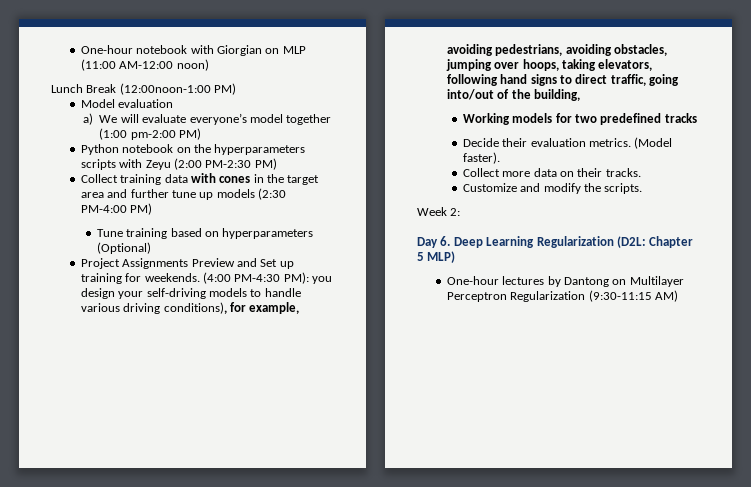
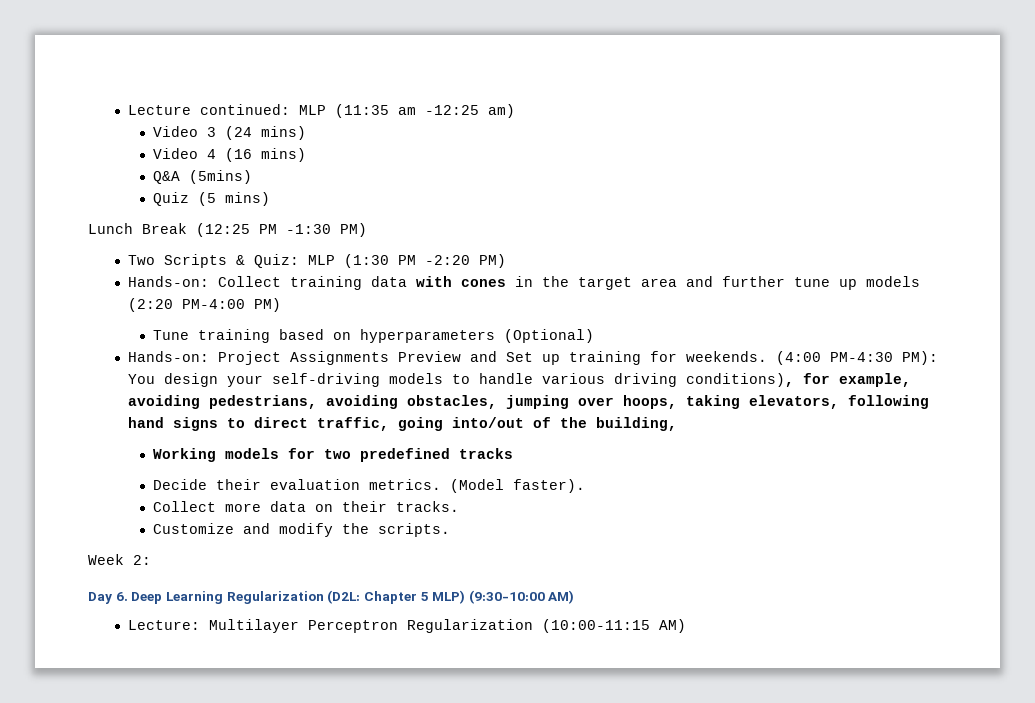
- One-hour notebook with Giorgian on MLP (11:00 AM-12:00 noon)
- Lunch Break (12:00noon-1:00 PM)
- Model evaluation
- a) We will evaluate everyone’s model together (1:00 pm-2:00 PM)
- Python notebook on the hyperparameters scripts with Zeyu (2:00 PM-2:30 PM)
- Collect training data with cones in the target area and further tune up models (2:30 PM-4:00 PM)
+ Lecture continued: MLP (11:35 am -12:25 am)
+ Video 3 (24 mins)
+ Video 4 (16 mins)
+ Q&A (5mins)
+ Quiz (5 mins)
+ Lunch Break (12:25 PM -1:30 PM)
+ Two Scripts & Quiz: MLP (1:30 PM -2:20 PM)
+ Hands-on: Collect training data with cones in the target area and further tune up models (2:20 PM-4:00 PM)
- Project Assignments Preview and Set up training for weekends.
+ Hands-on: Project Assignments Preview and Set up training for weekends.
- (4:00 PM-4:30 PM): you design your self-driving models to handle various driving conditions), for example, avoiding pedestrians, avoiding obstacles, jumping over hoops, taking elevators, following hand signs to direct traffic, going into/out of the building,
+ (4:00 PM-4:30 PM): You design your self-driving models to handle various driving conditions), for example, avoiding pedestrians, avoiding obstacles, jumping over hoops, taking elevators, following hand signs to direct traffic, going into/out of the building,
- Day 6. Deep Learning Regularization (D2L: Chapter 5 MLP)
- One-hour lectures by Dantong on Multilayer Perceptron Regularization (9:30-11:15 AM)
+ Day 6. Deep Learning Regularization (D2L: Chapter 5 MLP) (9:30-10:00 AM)
+ Lecture: Multilayer Perceptron Regularization (10:00-11:15 AM)

